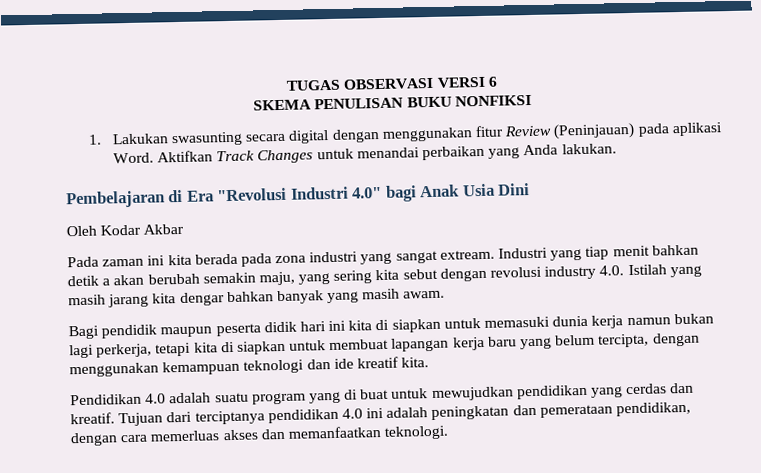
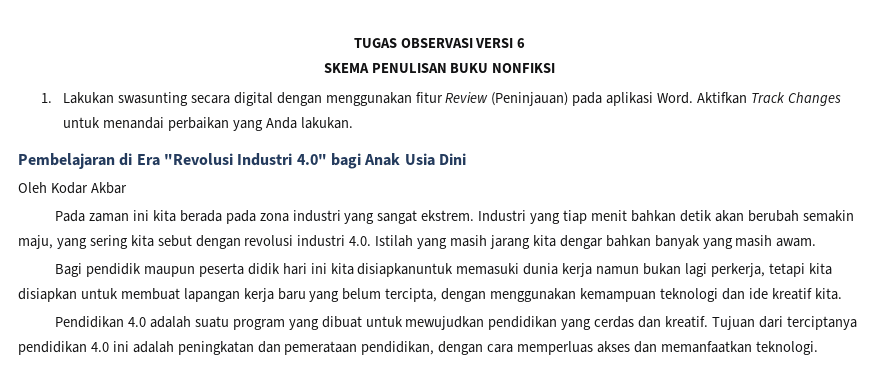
- Pada zaman ini kita berada pada zona industri yang sangat extream.
+ Pada zaman ini kita berada pada zona industri yang sangat ekstrem.
- Industri yang tiap menit bahkan detik a akan berubah semakin maju, yang sering kita sebut dengan revolusi industry 4.0. Istilah yang masih jarang kita dengar bahkan banyak yang masih awam.
+ Industri yang tiap menit bahkan detik akan berubah semakin maju, yang sering kita sebut dengan revolusi industri 4.0. Istilah yang masih jarang kita dengar bahkan banyak yang masih awam.
- Bagi pendidik maupun peserta didik hari ini kita di siapkan untuk memasuki dunia kerja namun bukan lagi perkerja, tetapi kita di siapkan untuk membuat lapangan kerja baru yang belum tercipta, dengan menggunakan kemampuan teknologi dan ide kreatif kita.
+ Bagi pendidik maupun peserta didik hari ini kita disiapkanuntuk memasuki dunia kerja namun bukan lagi perkerja, tetapi kita disiapkan untuk membuat lapangan kerja baru yang belum tercipta, dengan menggunakan kemampuan teknologi dan ide kreatif kita.
- Pendidikan 4.0 adalah suatu program yang di buat untuk mewujudkan pendidikan yang cerdas dan kreatif.
+ Pendidikan 4.0 adalah suatu program yang dibuat untuk mewujudkan pendidikan yang cerdas dan kreatif.
- Tujuan dari terciptanya pendidikan 4.0 ini adalah peningkatan dan pemerataan pendidikan, dengan cara memerluas akses dan memanfaatkan teknologi.
+ Tujuan dari terciptanya pendidikan 4.0 ini adalah peningkatan dan pemerataan pendidikan, dengan cara memperluas akses dan memanfaatkan teknologi.

